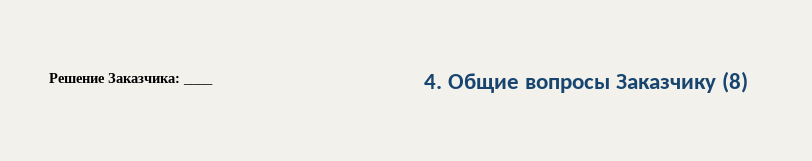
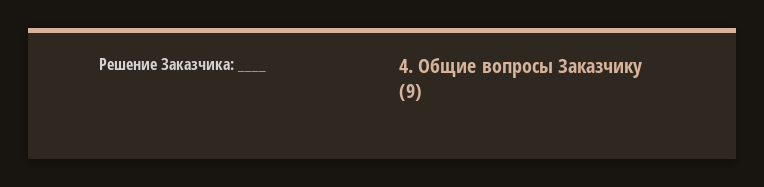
- 4. Общие вопросы Заказчику (8)
+ 4. Общие вопросы Заказчику (9)

